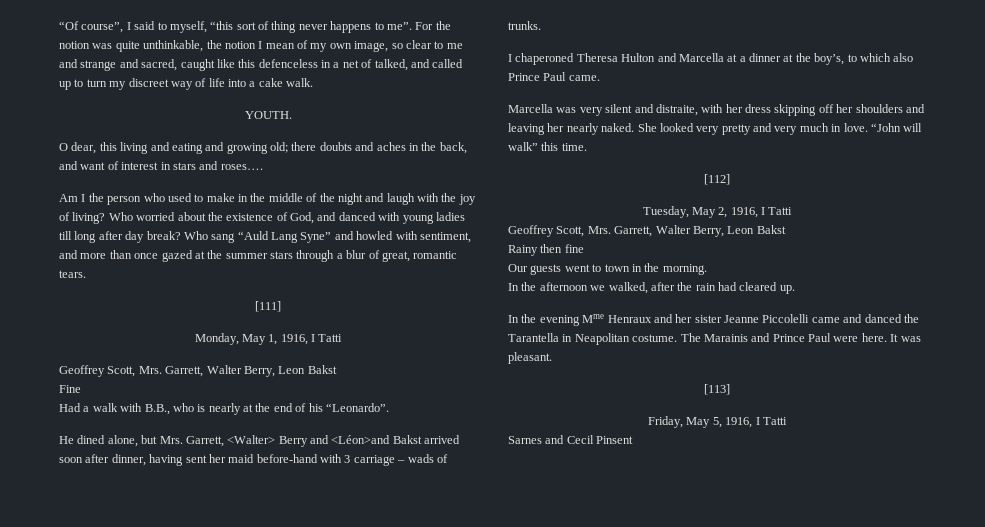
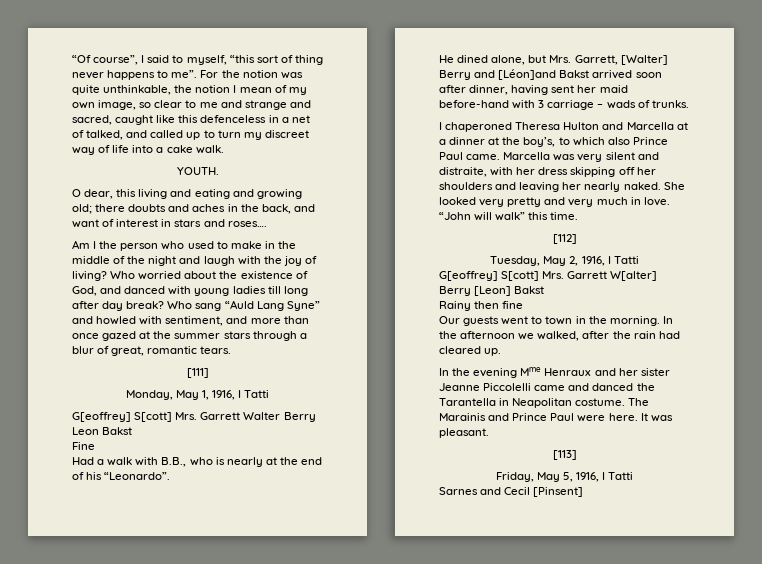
  Monday, May 1, 1916, I Tatti
- Geoffrey Scott, Mrs. Garrett, Walter Berry, Leon Bakst
+ G[eoffrey] S[cott] Mrs. Garrett Walter Berry Leon Bakst
- He dined alone, but Mrs. Garrett, <Walter> Berry and <Léon>and Bakst arrived soon after dinner, having sent her maid before-hand with 3 carriage – wads of trunks.
+ He dined alone, but Mrs. Garrett, [Walter] Berry and [Léon]and Bakst arrived soon after dinner, having sent her maid before-hand with 3 carriage – wads of trunks.
- I chaperoned Theresa Hulton and Marcella at a dinner at the boy’s, to which also Prince Paul came.
- Marcella was very silent and distraite, with her dress skipping off her shoulders and leaving her nearly naked.
+ I chaperoned Theresa Hulton and Marcella at a dinner at the boy’s, to which also Prince Paul came. Marcella was very silent and distraite, with her dress skipping off her shoulders and leaving her nearly naked.
  Tuesday, May 2, 1916, I Tatti
- Geoffrey Scott, Mrs. Garrett, Walter Berry, Leon Bakst
+ G[eoffrey] S[cott] Mrs. Garrett W[alter] Berry [Leon] Bakst
- Our guests went to town in the morning.
- In the afternoon we walked, after the rain had cleared up.
+ Our guests went to town in the morning. In the afternoon we walked, after the rain had cleared up.
- Sarnes and Cecil Pinsent
+ Sarnes and Cecil [Pinsent]

